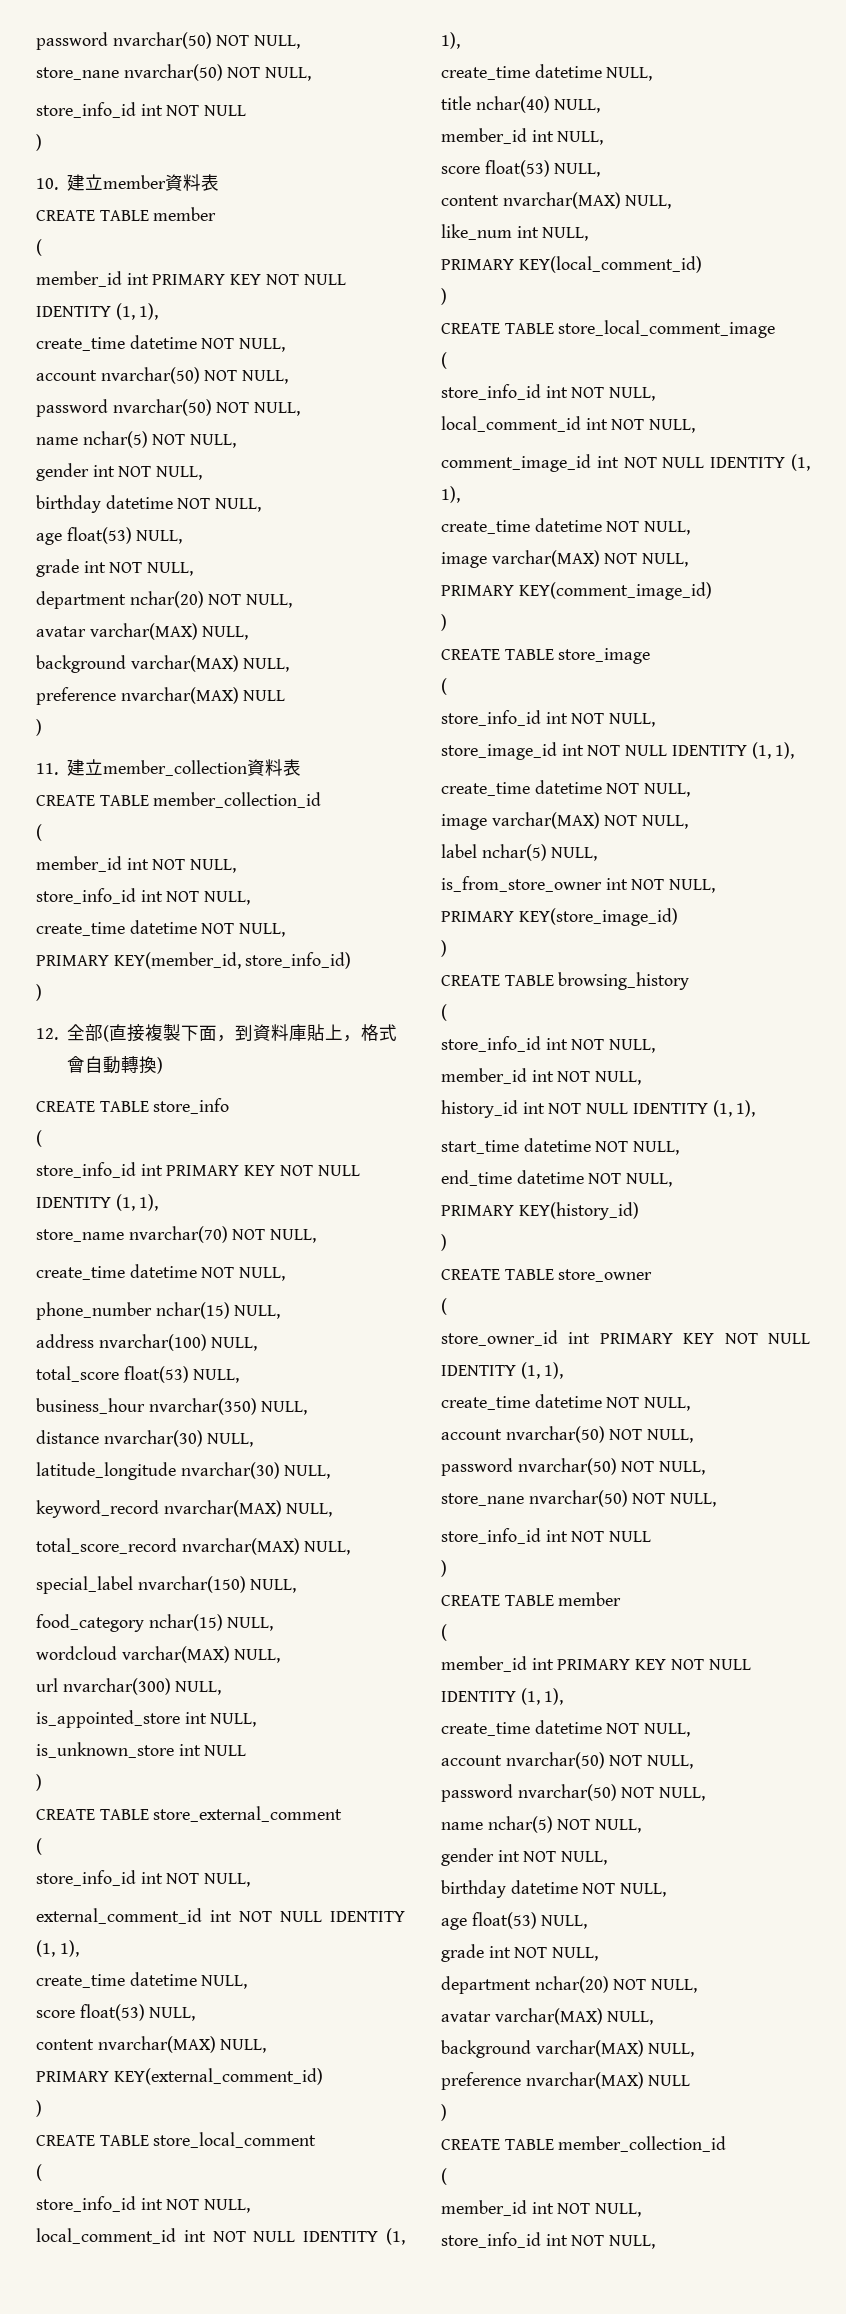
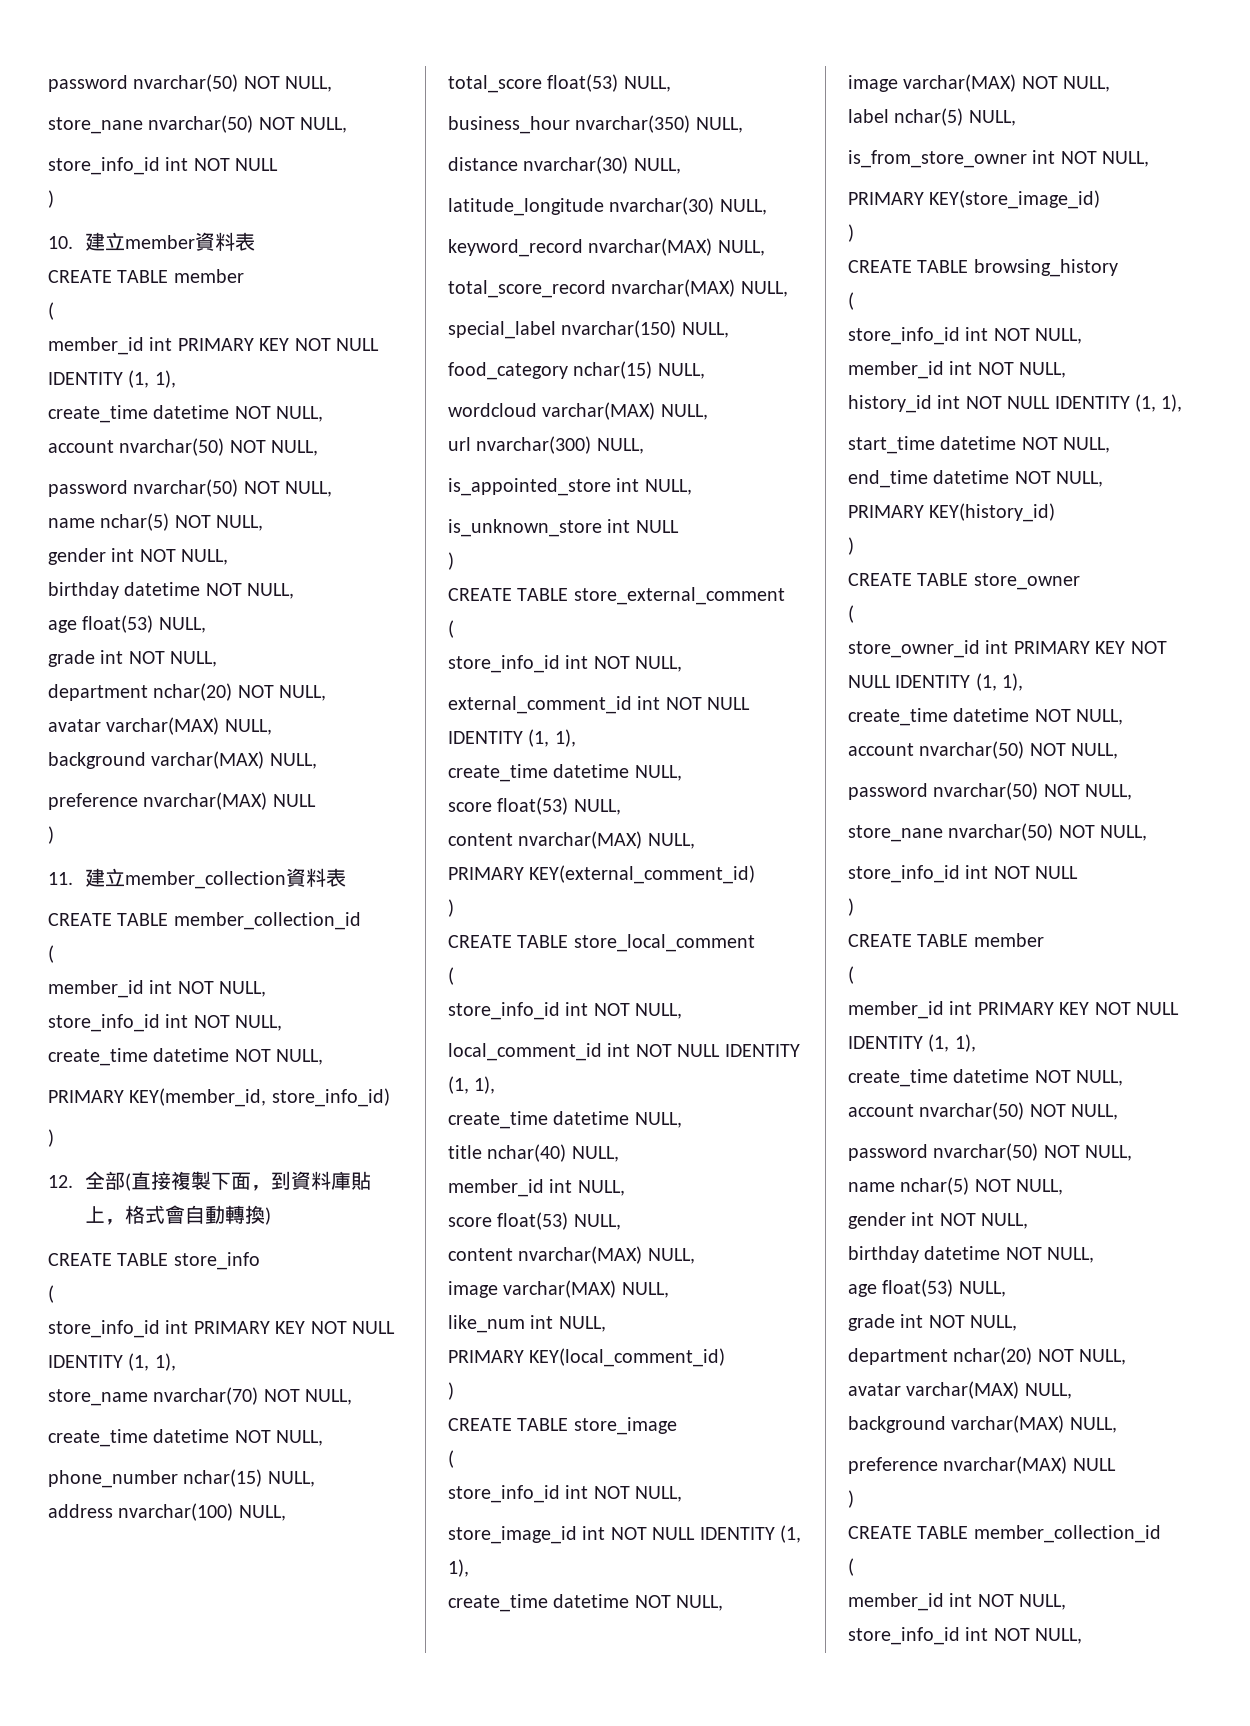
+ image varchar(MAX) NULL,
- CREATE TABLE store_local_comment_image
- (
- store_info_id int NOT NULL,
- local_comment_id int NOT NULL,
- comment_image_id int NOT NULL IDENTITY (1, 1),
- create_time datetime NOT NULL,
- image varchar(MAX) NOT NULL,
- PRIMARY KEY(comment_image_id)
- )

